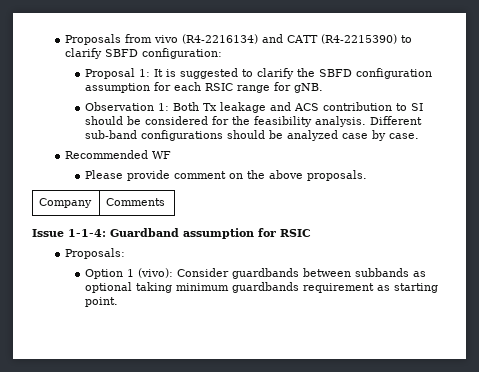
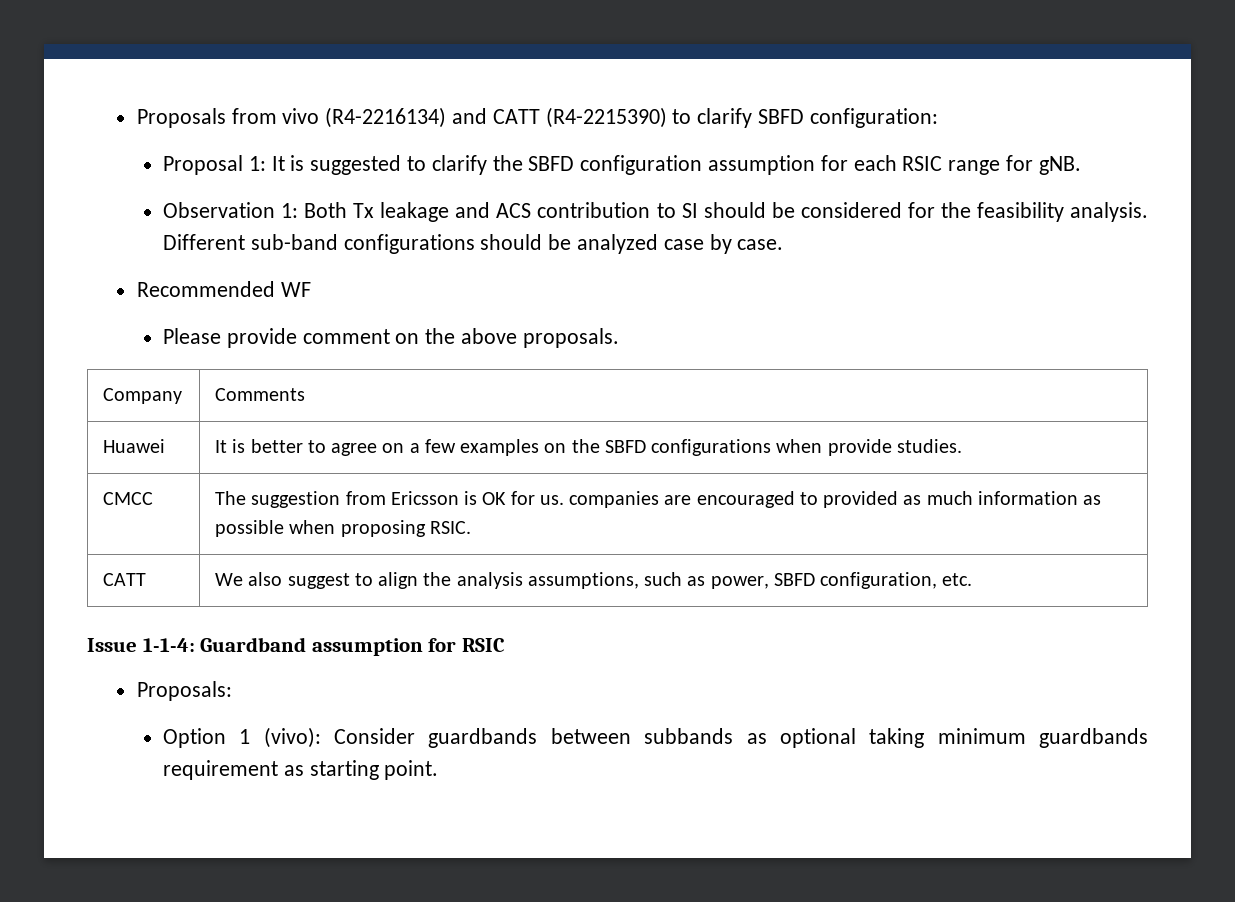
+ Huawei | It is better to agree on a few examples on the SBFD configurations when provide studies.
+ CMCC | The suggestion from Ericsson is OK for us. companies are encouraged to provided as much information as possible when proposing RSIC.
+ CATT | We also suggest to align the analysis assumptions, such as power, SBFD configuration, etc.

